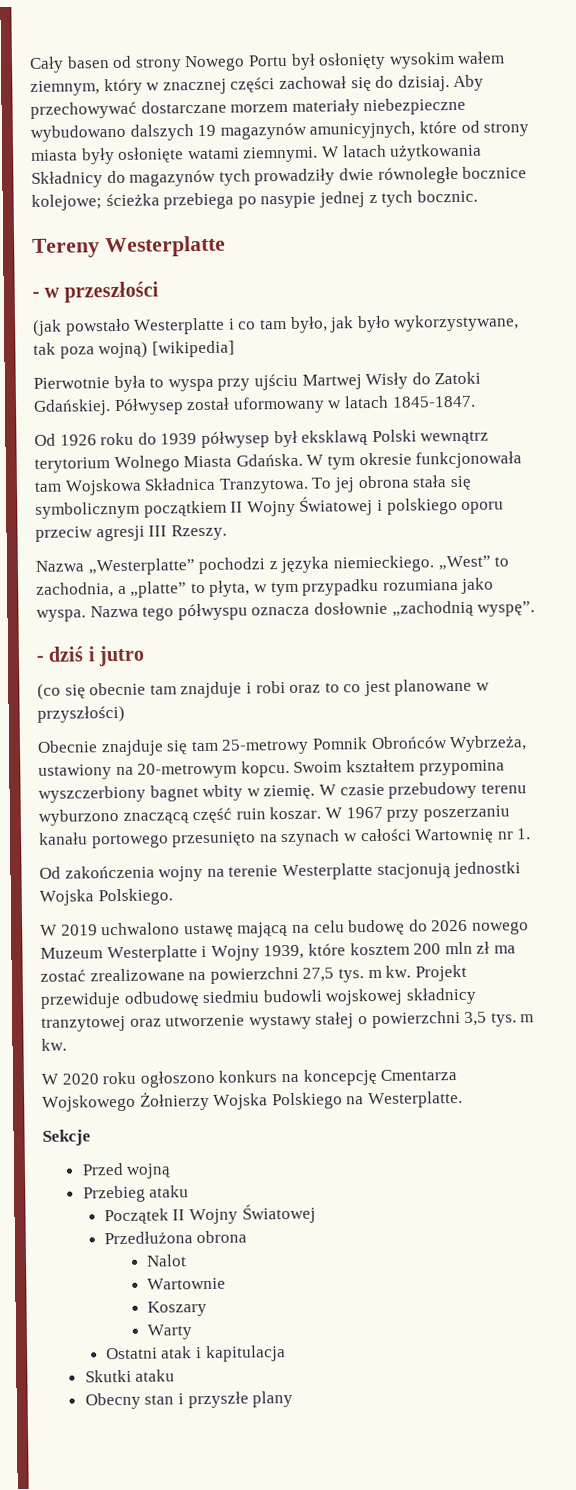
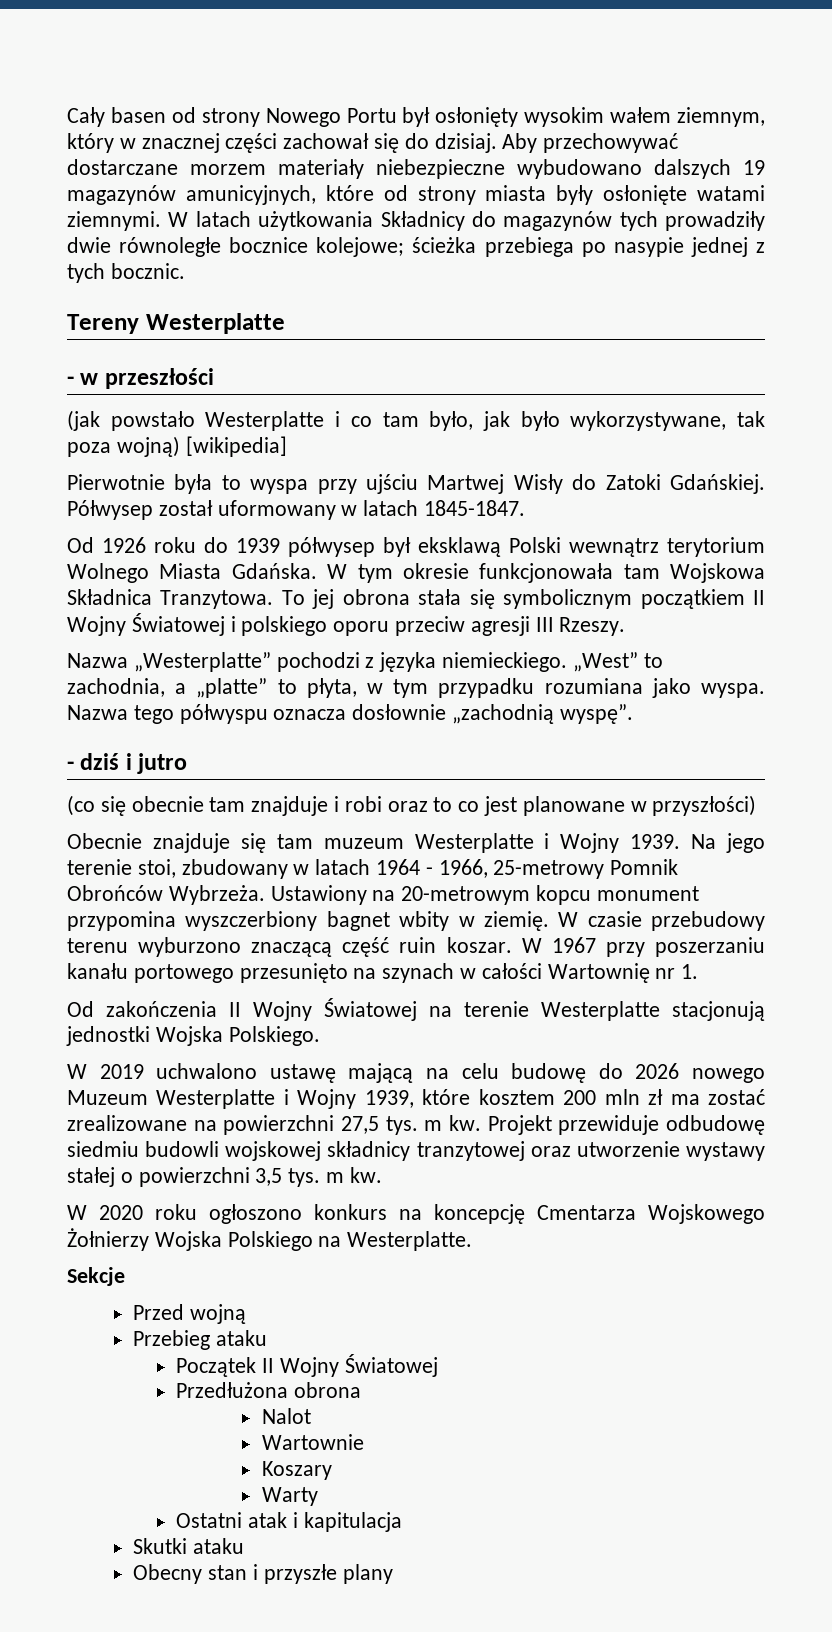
- Obecnie znajduje się tam 25-metrowy Pomnik Obrońców Wybrzeża, ustawiony na 20-metrowym kopcu. Swoim kształtem przypomina wyszczerbiony bagnet wbity w ziemię.
+ Obecnie znajduje się tam muzeum Westerplatte i Wojny 1939. Na jego terenie stoi, zbudowany w latach 1964 - 1966, 25-metrowy Pomnik Obrońców Wybrzeża. Ustawiony na 20-metrowym kopcu monument przypomina wyszczerbiony bagnet wbity w ziemię.
- Od zakończenia wojny na terenie Westerplatte stacjonują jednostki Wojska Polskiego.
+ Od zakończenia II Wojny Światowej na terenie Westerplatte stacjonują jednostki Wojska Polskiego.

